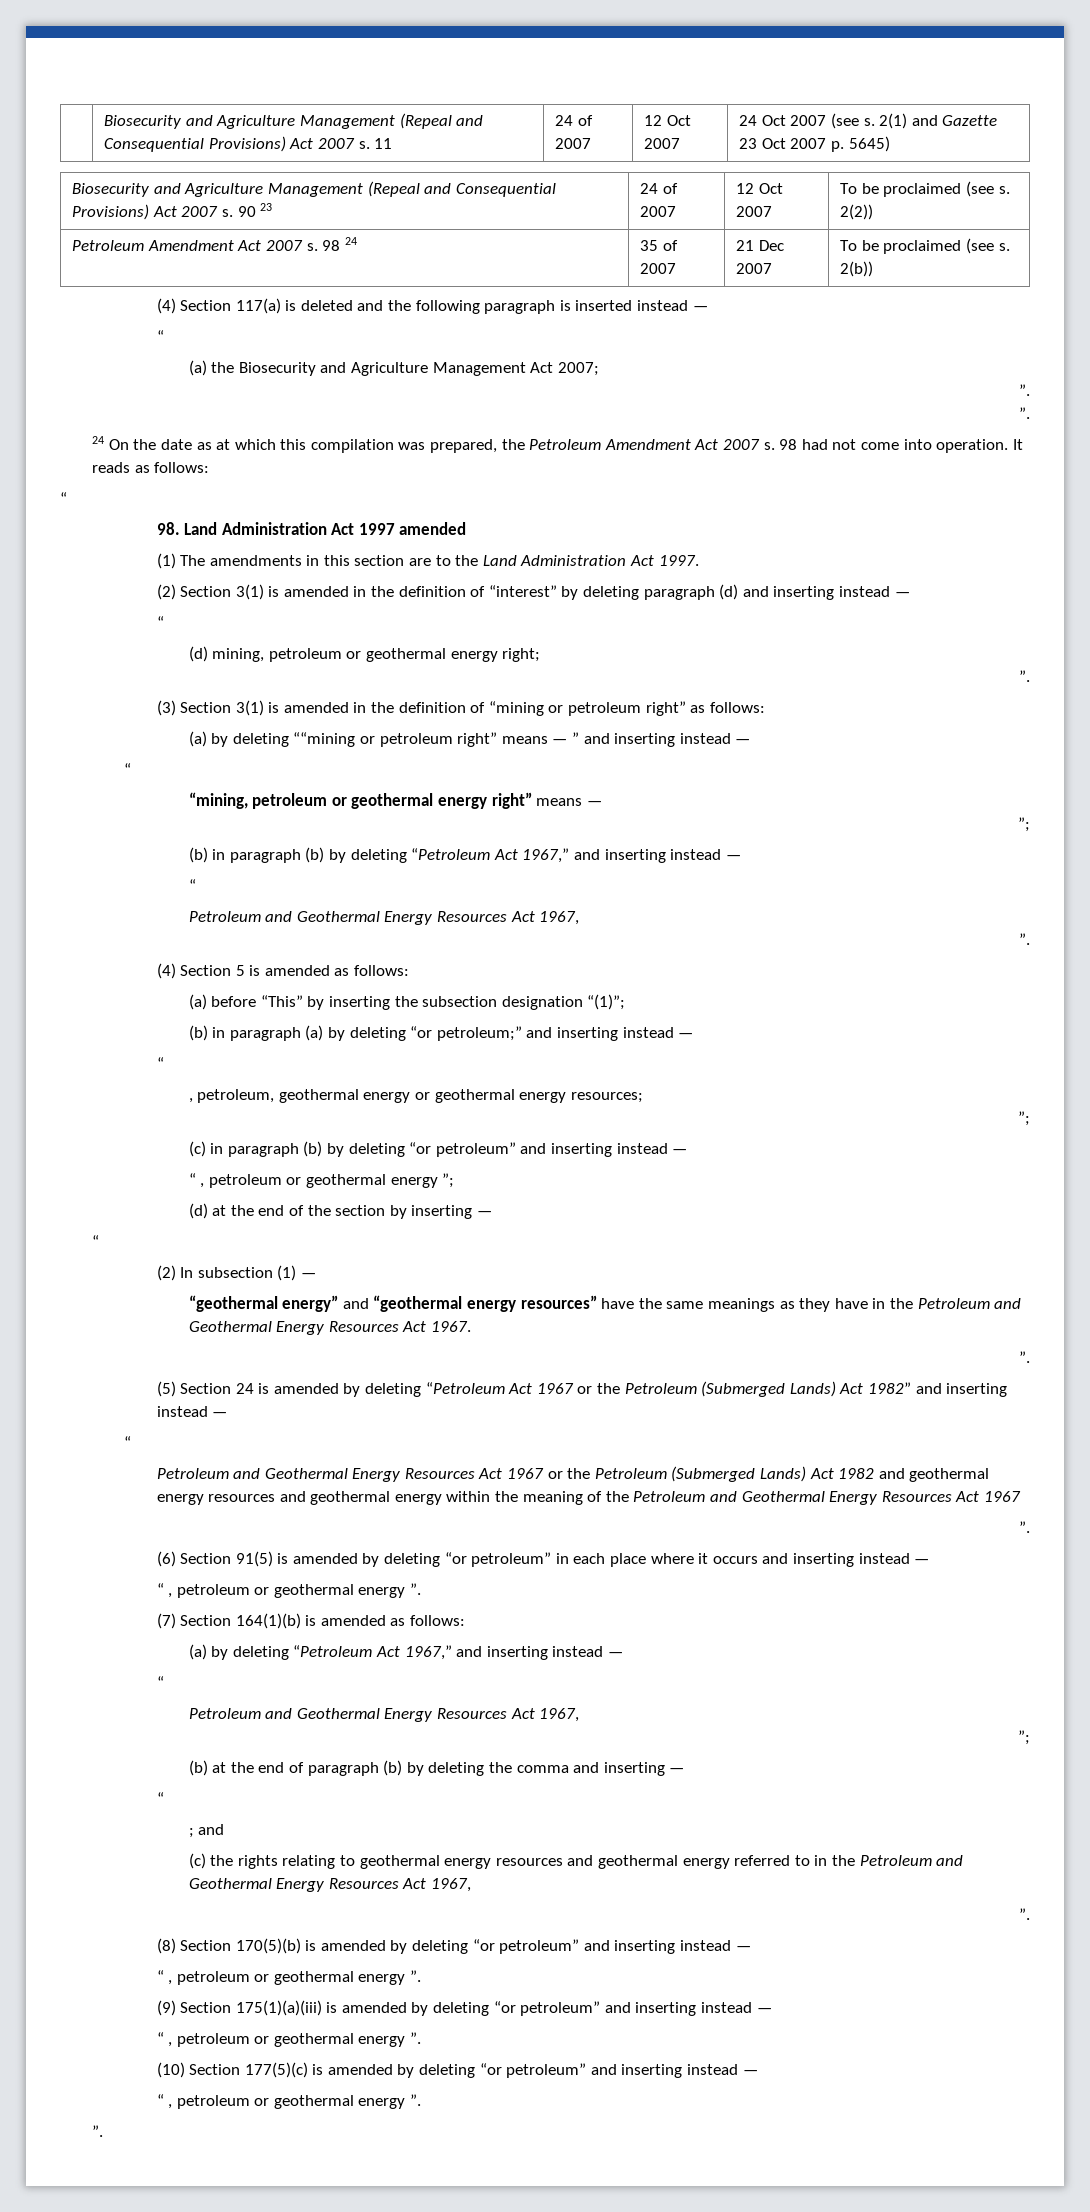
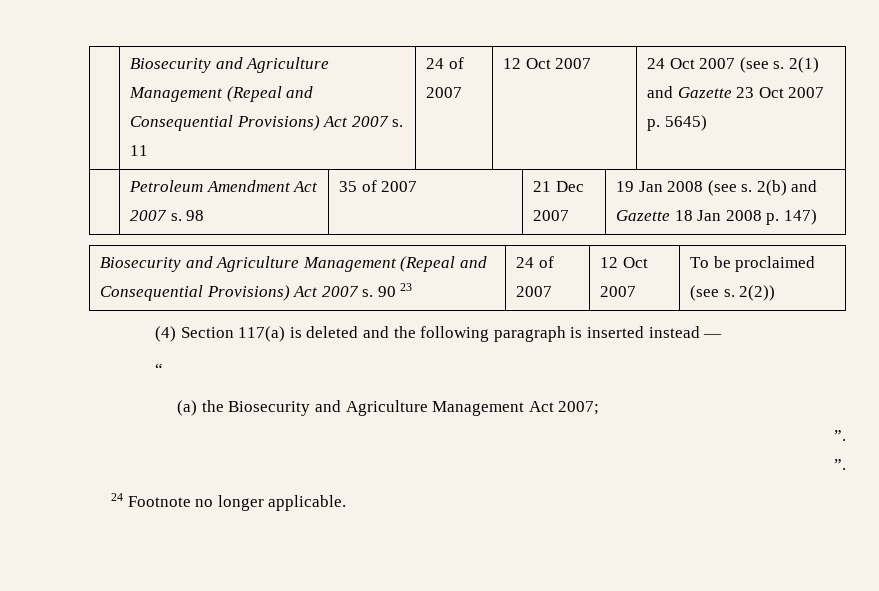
+ | Petroleum Amendment Act 2007 s. 98 | 35 of 2007 | 21 Dec 2007 | 19 Jan 2008 (see s. 2(b) and Gazette 18 Jan 2008 p. 147)
- Petroleum Amendment Act 2007 s. 98 24 | 35 of 2007 | 21 Dec 2007 | To be proclaimed (see s. 2(b))
- 24 On the date as at which this compilation was prepared, the Petroleum Amendment Act 2007 s. 98 had not come into operation. It reads as follows:
- “
- 98. Land Administration Act 1997 amended
- (1) The amendments in this section are to the Land Administration Act 1997.
- (2) Section 3(1) is amended in the definition of “interest” by deleting paragraph (d) and inserting instead —
- “
- (d) mining, petroleum or geothermal energy right;
- ”.
- (3) Section 3(1) is amended in the definition of “mining or petroleum right” as follows:
- (a) by deleting ““mining or petroleum right” means — ” and inserting instead —
- “
- “mining, petroleum or geothermal energy right” means —
- ”;
- (b) in paragraph (b) by deleting “Petroleum Act 1967,” and inserting instead —
- “
- Petroleum and Geothermal Energy Resources Act 1967,
- ”.
- (4) Section 5 is amended as follows:
- (a) before “This” by inserting the subsection designation “(1)”;
- (b) in paragraph (a) by deleting “or petroleum;” and inserting instead —
- “
- , petroleum, geothermal energy or geothermal energy resources;
- ”;
- (c) in paragraph (b) by deleting “or petroleum” and inserting instead —
- “ , petroleum or geothermal energy ”;
- (d) at the end of the section by inserting —
- “
- (2) In subsection (1) —
- “geothermal energy” and “geothermal energy resources” have the same meanings as they have in the Petroleum and Geothermal Energy Resources Act 1967.
- ”.
- (5) Section 24 is amended by deleting “Petroleum Act 1967 or the Petroleum (Submerged Lands) Act 1982” and inserting instead —
- “
- Petroleum and Geothermal Energy Resources Act 1967 or the Petroleum (Submerged Lands) Act 1982 and geothermal energy resources and geothermal energy within the meaning of the Petroleum and Geothermal Energy Resources Act 1967
- ”.
- (6) Section 91(5) is amended by deleting “or petroleum” in each place where it occurs and inserting instead —
- “ , petroleum or geothermal energy ”.
- (7) Section 164(1)(b) is amended as follows:
- (a) by deleting “Petroleum Act 1967,” and inserting instead —
- “
- Petroleum and Geothermal Energy Resources Act 1967,
- ”;
- (b) at the end of paragraph (b) by deleting the comma and inserting —
- “
- ; and
- (c) the rights relating to geothermal energy resources and geothermal energy referred to in the Petroleum and Geothermal Energy Resources Act 1967,
- ”.
- (8) Section 170(5)(b) is amended by deleting “or petroleum” and inserting instead —
- “ , petroleum or geothermal energy ”.
- (9) Section 175(1)(a)(iii) is amended by deleting “or petroleum” and inserting instead —
- “ , petroleum or geothermal energy ”.
- (10) Section 177(5)(c) is amended by deleting “or petroleum” and inserting instead —
- “ , petroleum or geothermal energy ”.
- ”.
+ 24 Footnote no longer applicable.

